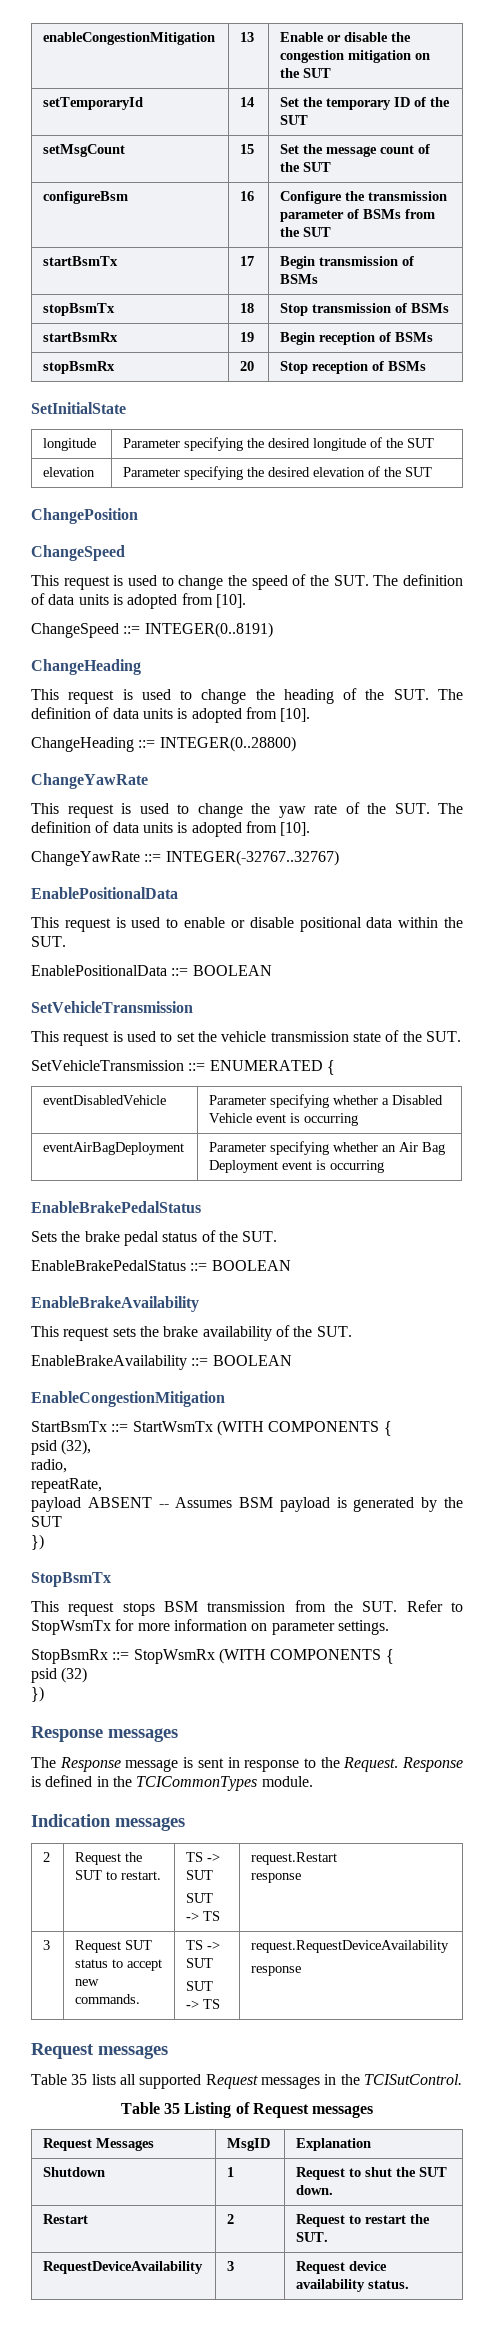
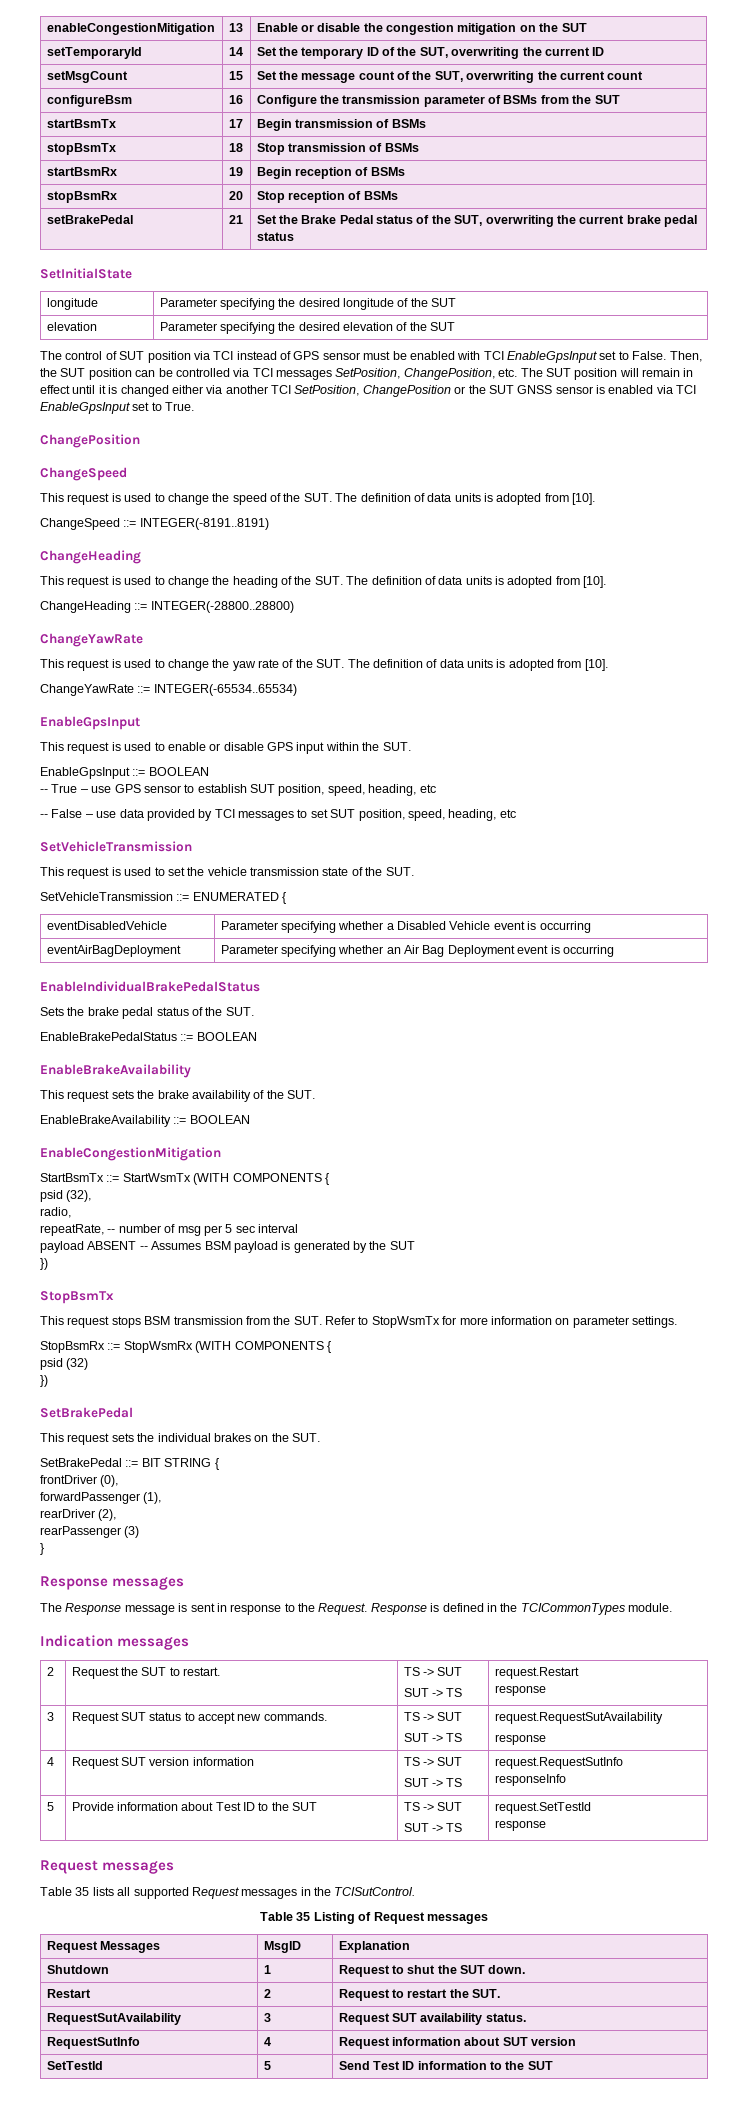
- setTemporaryId | 14 | Set the temporary ID of the SUT
+ setTemporaryId | 14 | Set the temporary ID of the SUT, overwriting the current ID
- setMsgCount | 15 | Set the message count of the SUT
+ setMsgCount | 15 | Set the message count of the SUT, overwriting the current count
+ setBrakePedal | 21 | Set the Brake Pedal status of the SUT, overwriting the current brake pedal status
+ The control of SUT position via TCI instead of GPS sensor must be enabled with TCI EnableGpsInput set to False. Then, the SUT position can be controlled via TCI messages SetPosition, ChangePosition, etc. The SUT position will remain in effect until it is changed either via another TCI SetPosition, ChangePosition or the SUT GNSS sensor is enabled via TCI EnableGpsInput set to True.
- ChangeSpeed ::= INTEGER(0..8191)
+ ChangeSpeed ::= INTEGER(-8191..8191)
- ChangeHeading ::= INTEGER(0..28800)
+ ChangeHeading ::= INTEGER(-28800..28800)
- ChangeYawRate ::= INTEGER(-32767..32767)
- EnablePositionalData
+ ChangeYawRate ::= INTEGER(-65534..65534)
+ EnableGpsInput
- This request is used to enable or disable positional data within the SUT.
+ This request is used to enable or disable GPS input within the SUT.
- EnablePositionalData ::= BOOLEAN
+ EnableGpsInput ::= BOOLEAN
+ -- True – use GPS sensor to establish SUT position, speed, heading, etc
+ -- False – use data provided by TCI messages to set SUT position, speed, heading, etc
  eventAirBagDeployment | Parameter specifying whether an Air Bag Deployment event is occurring
- EnableBrakePedalStatus
+ EnableIndividualBrakePedalStatus
- repeatRate,
+ repeatRate, -- number of msg per 5 sec interval
  psid (32)
  })
+ SetBrakePedal
+ This request sets the individual brakes on the SUT.
+ SetBrakePedal ::= BIT STRING {
+ frontDriver (0),
+ forwardPassenger (1),
+ rearDriver (2),
+ rearPassenger (3)
+ }
  3 | Request SUT status to accept new commands. | TS -> SUT
- SUT -> TS | request.RequestDeviceAvailability
+ SUT -> TS | request.RequestSutAvailability
+ response
+ 4 | Request SUT version information | TS -> SUT
+ SUT -> TS | request.RequestSutInfo
+ responseInfo
+ 5 | Provide information about Test ID to the SUT | TS -> SUT
+ SUT -> TS | request.SetTestId
- RequestDeviceAvailability | 3 | Request device availability status.
+ RequestSutAvailability | 3 | Request SUT availability status.
+ RequestSutInfo | 4 | Request information about SUT version
+ SetTestId | 5 | Send Test ID information to the SUT

